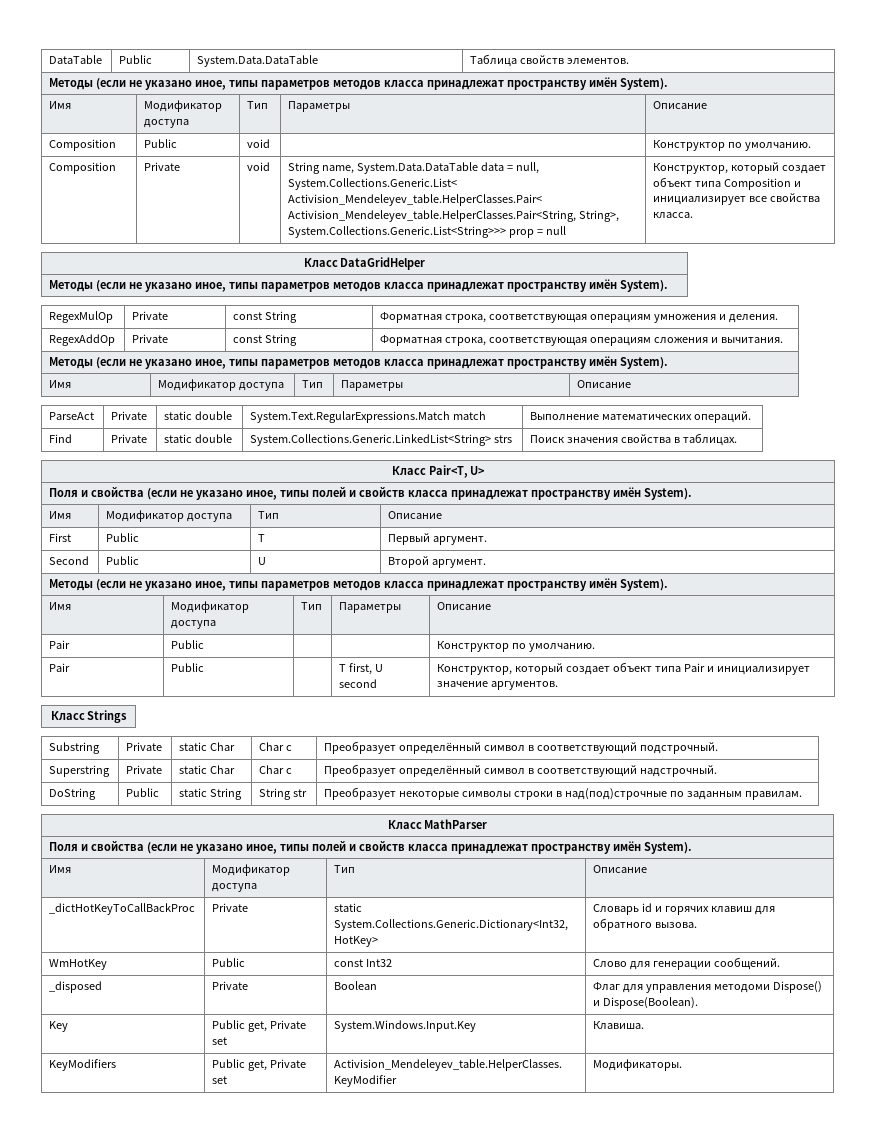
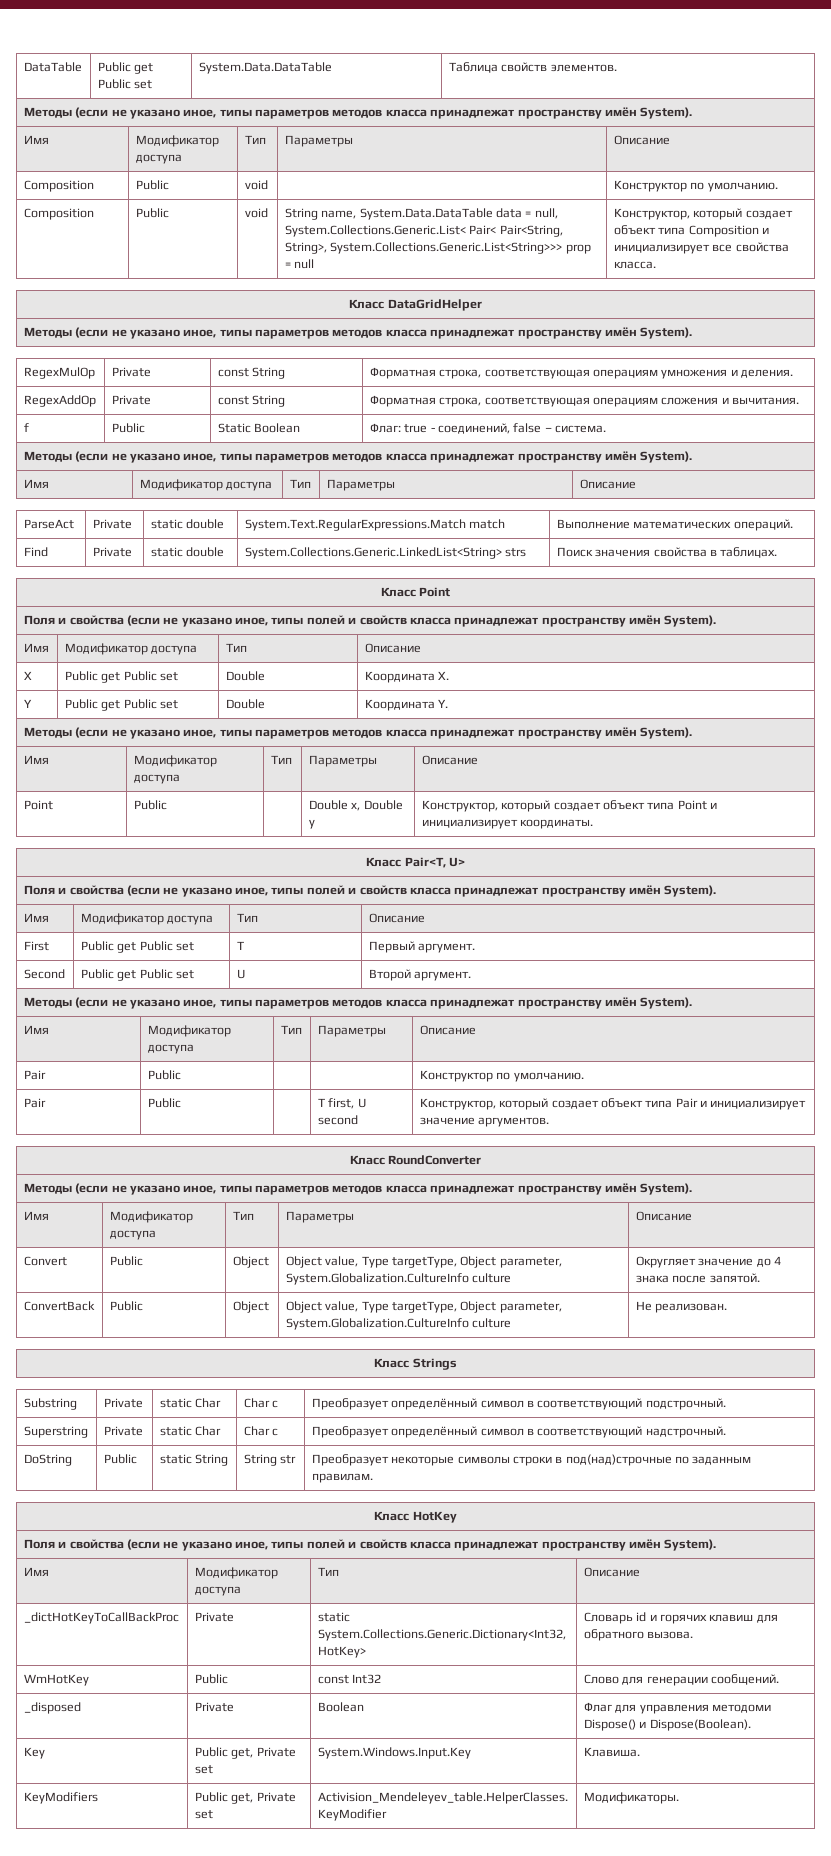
- DataTable | Public | System.Data.DataTable | Таблица свойств элементов.
+ DataTable | Public get Public set | System.Data.DataTable | Таблица свойств элементов.
- Composition | Private | void | String name, System.Data.DataTable data = null, System.Collections.Generic.List< Activision_Mendeleyev_table.HelperClasses.Pair< Activision_Mendeleyev_table.HelperClasses.Pair<String, String>, System.Collections.Generic.List<String>>> prop = null | Конструктор, который создает объект типа Composition и инициализирует все свойства класса.
+ Composition | Public | void | String name, System.Data.DataTable data = null, System.Collections.Generic.List< Pair< Pair<String, String>, System.Collections.Generic.List<String>>> prop = null | Конструктор, который создает объект типа Composition и инициализирует все свойства класса.
+ f | Public | Static Boolean | Флаг: true - соединений, false – система.
+ Класс Point
+ Поля и свойства (если не указано иное, типы полей и свойств класса принадлежат пространству имён System).
+ Имя | Модификатор доступа | Тип | Описание
+ X | Public get Public set | Double | Координата X.
+ Y | Public get Public set | Double | Координата Y.
+ Методы (если не указано иное, типы параметров методов класса принадлежат пространству имён System).
+ Имя | Модификатор доступа | Тип | Параметры | Описание
+ Point | Public | | Double x, Double y | Конструктор, который создает объект типа Point и инициализирует координаты.
- First | Public | T | Первый аргумент.
+ First | Public get Public set | T | Первый аргумент.
- Second | Public | U | Второй аргумент.
+ Second | Public get Public set | U | Второй аргумент.
+ Класс RoundConverter
+ Методы (если не указано иное, типы параметров методов класса принадлежат пространству имён System).
+ Имя | Модификатор доступа | Тип | Параметры | Описание
+ Convert | Public | Object | Object value, Type targetType, Object parameter, System.Globalization.CultureInfo culture | Округляет значение до 4 знака после запятой.
+ ConvertBack | Public | Object | Object value, Type targetType, Object parameter, System.Globalization.CultureInfo culture | Не реализован.
- DoString | Public | static String | String str | Преобразует некоторые символы строки в над(под)строчные по заданным правилам.
+ DoString | Public | static String | String str | Преобразует некоторые символы строки в под(над)строчные по заданным правилам.
- Класс MathParser
+ Класс HotKey

